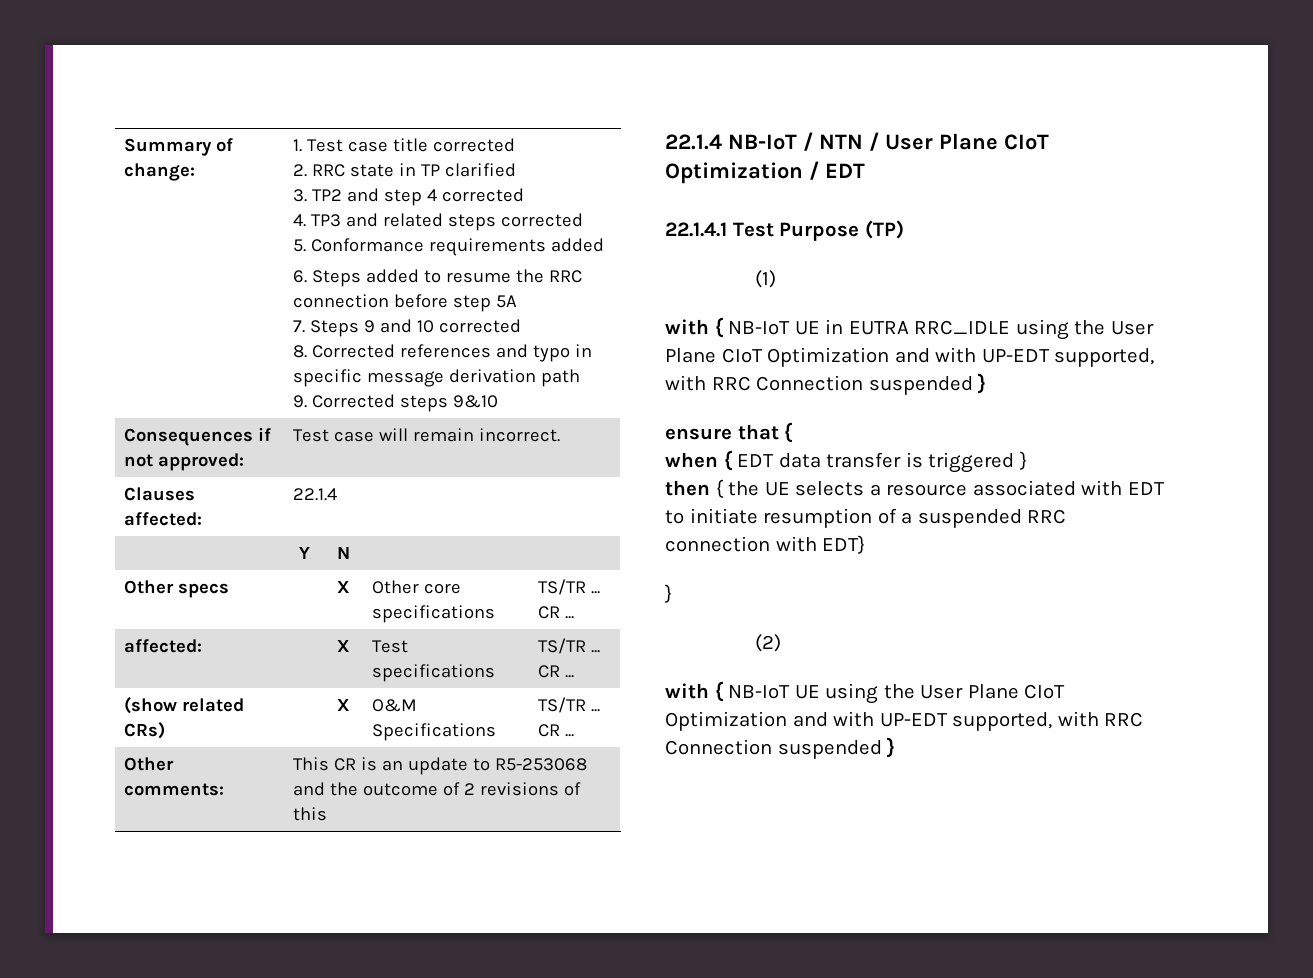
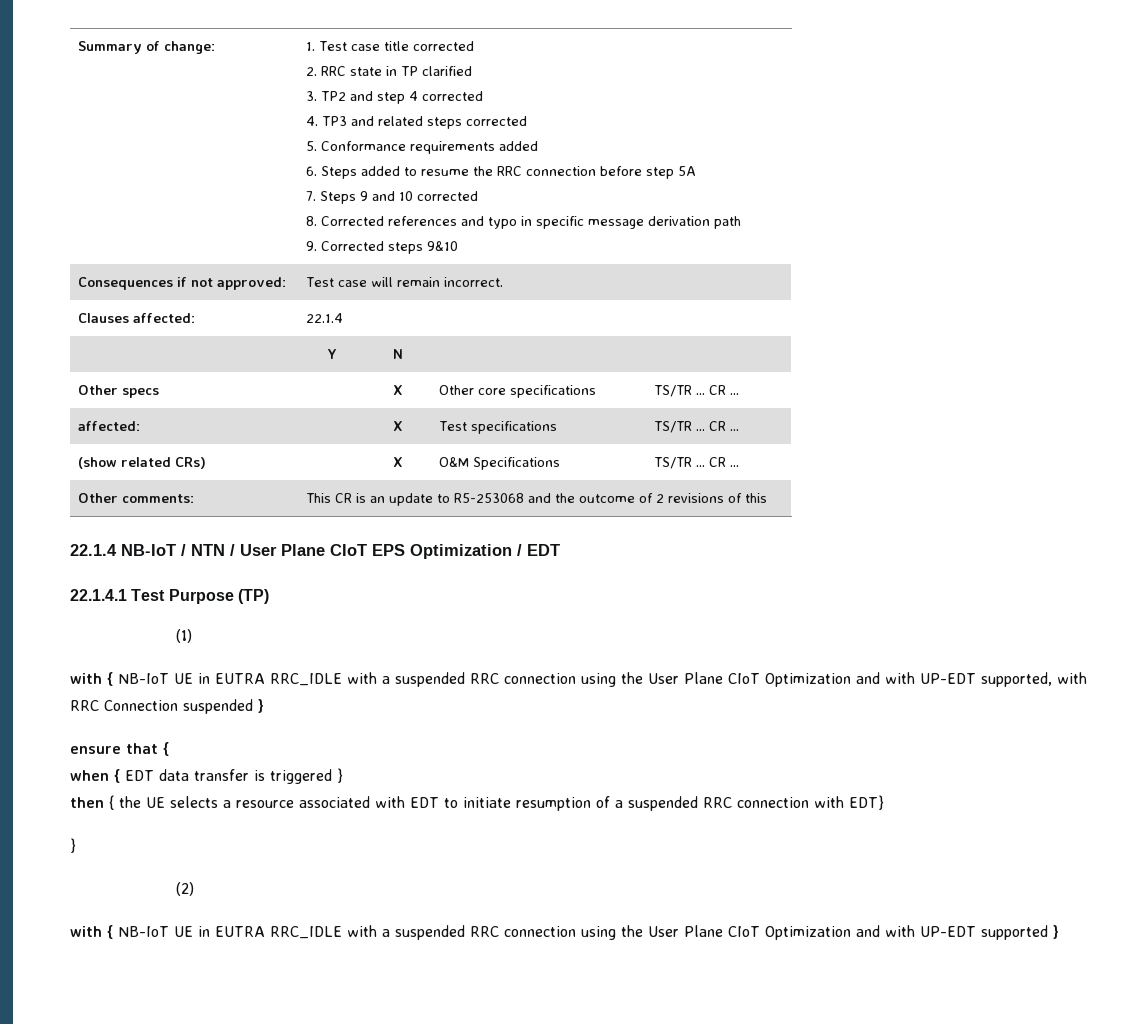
- 22.1.4 NB-IoT / NTN / User Plane CIoT Optimization / EDT
+ 22.1.4 NB-IoT / NTN / User Plane CIoT EPS Optimization / EDT
- with { NB-IoT UE in EUTRA RRC_IDLE using the User Plane CIoT Optimization and with UP-EDT supported, with RRC Connection suspended }
+ with { NB-IoT UE in EUTRA RRC_IDLE with a suspended RRC connection using the User Plane CIoT Optimization and with UP-EDT supported, with RRC Connection suspended }
- with { NB-IoT UE using the User Plane CIoT Optimization and with UP-EDT supported, with RRC Connection suspended }
+ with { NB-IoT UE in EUTRA RRC_IDLE with a suspended RRC connection using the User Plane CIoT Optimization and with UP-EDT supported }

